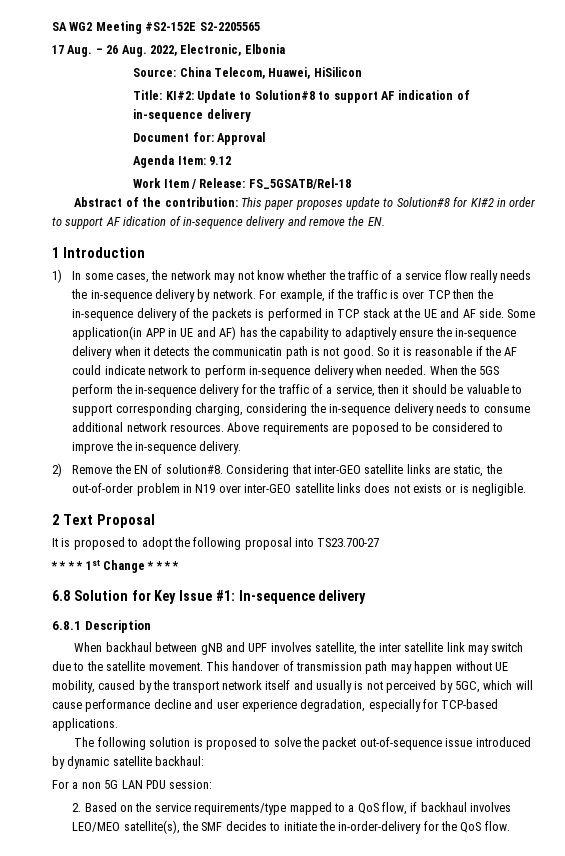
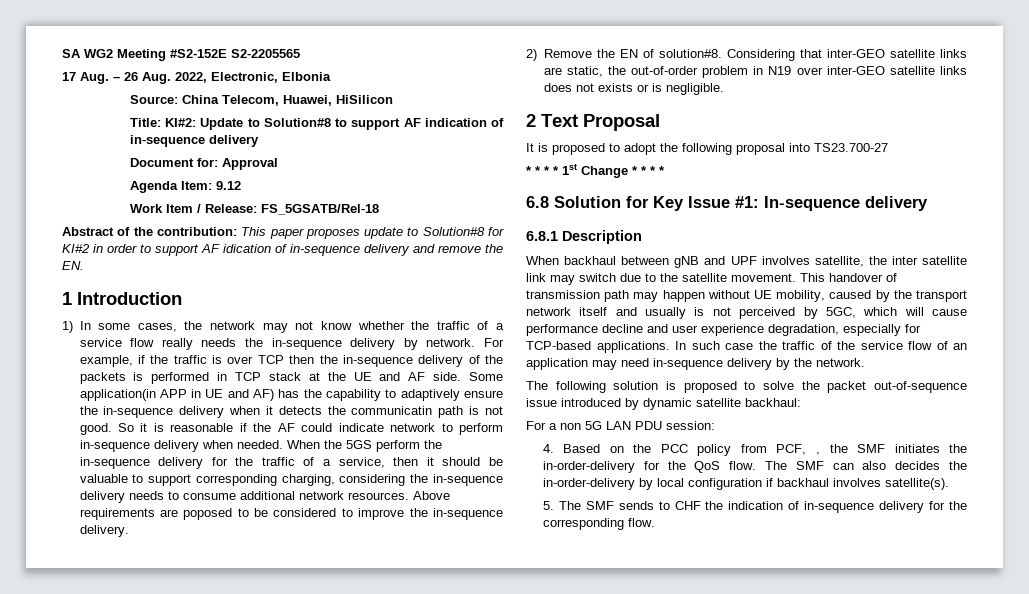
+ In such case the traffic of the service flow of an application may need in-sequence delivery by the network.
- 2. Based on the service requirements/type mapped to a QoS flow, if backhaul involves LEO/MEO satellite(s), the SMF decides to initiate the in-order-delivery for the QoS flow.
+ 4. Based on the PCC policy from PCF, , the SMF initiates the in-order-delivery for the QoS flow.
+ The SMF can also decides the in-order-delivery by local configuration if backhaul involves satellite(s).
+ 5. The SMF sends to CHF the indication of in-sequence delivery for the corresponding flow.

